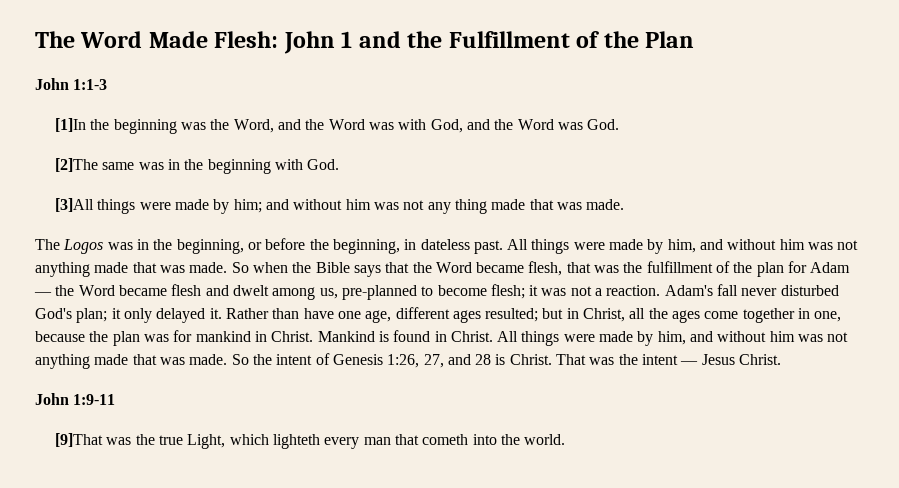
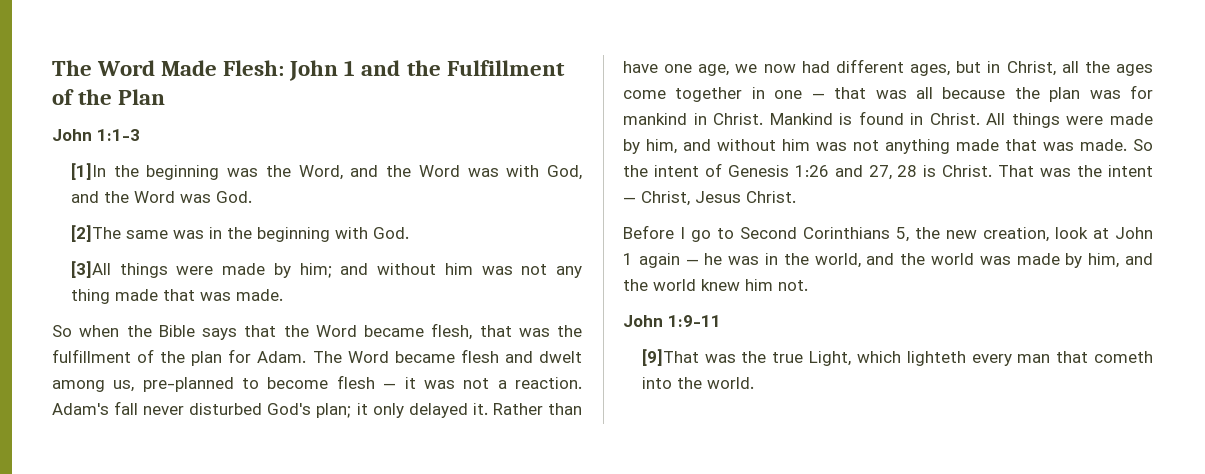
- The Logos was in the beginning, or before the beginning, in dateless past. All things were made by him, and without him was not anything made that was made. So when the Bible says that the Word became flesh, that was the fulfillment of the plan for Adam — the Word became flesh and dwelt among us, pre-planned to become flesh; it was not a reaction.
+ So when the Bible says that the Word became flesh, that was the fulfillment of the plan for Adam. The Word became flesh and dwelt among us, pre-planned to become flesh — it was not a reaction.
- Rather than have one age, different ages resulted; but in Christ, all the ages come together in one, because the plan was for mankind in Christ.
+ Rather than have one age, we now had different ages, but in Christ, all the ages come together in one — that was all because the plan was for mankind in Christ.
- So the intent of Genesis 1:26, 27, and 28 is Christ.
+ So the intent of Genesis 1:26 and 27, 28 is Christ.
- That was the intent — Jesus Christ.
+ That was the intent — Christ, Jesus Christ.
+ Before I go to Second Corinthians 5, the new creation, look at John 1 again — he was in the world, and the world was made by him, and the world knew him not.

